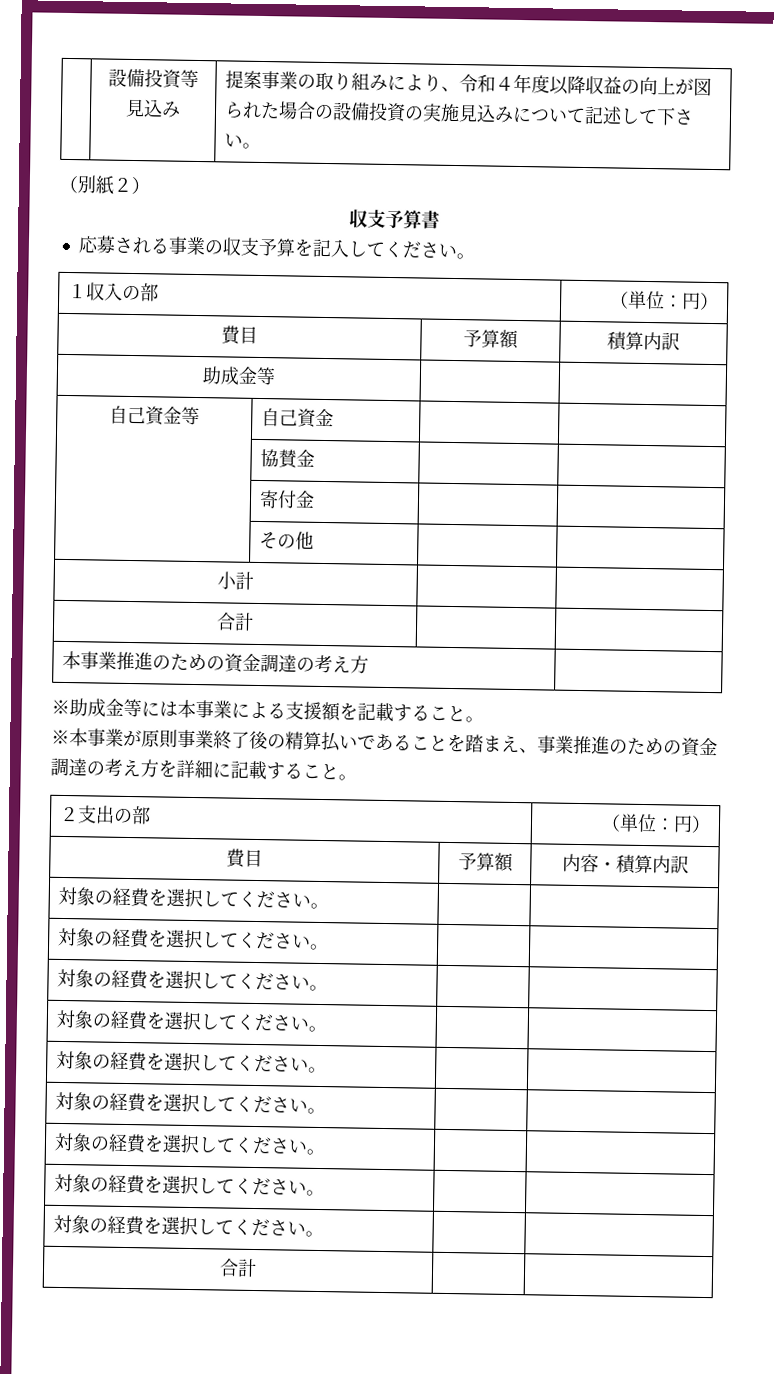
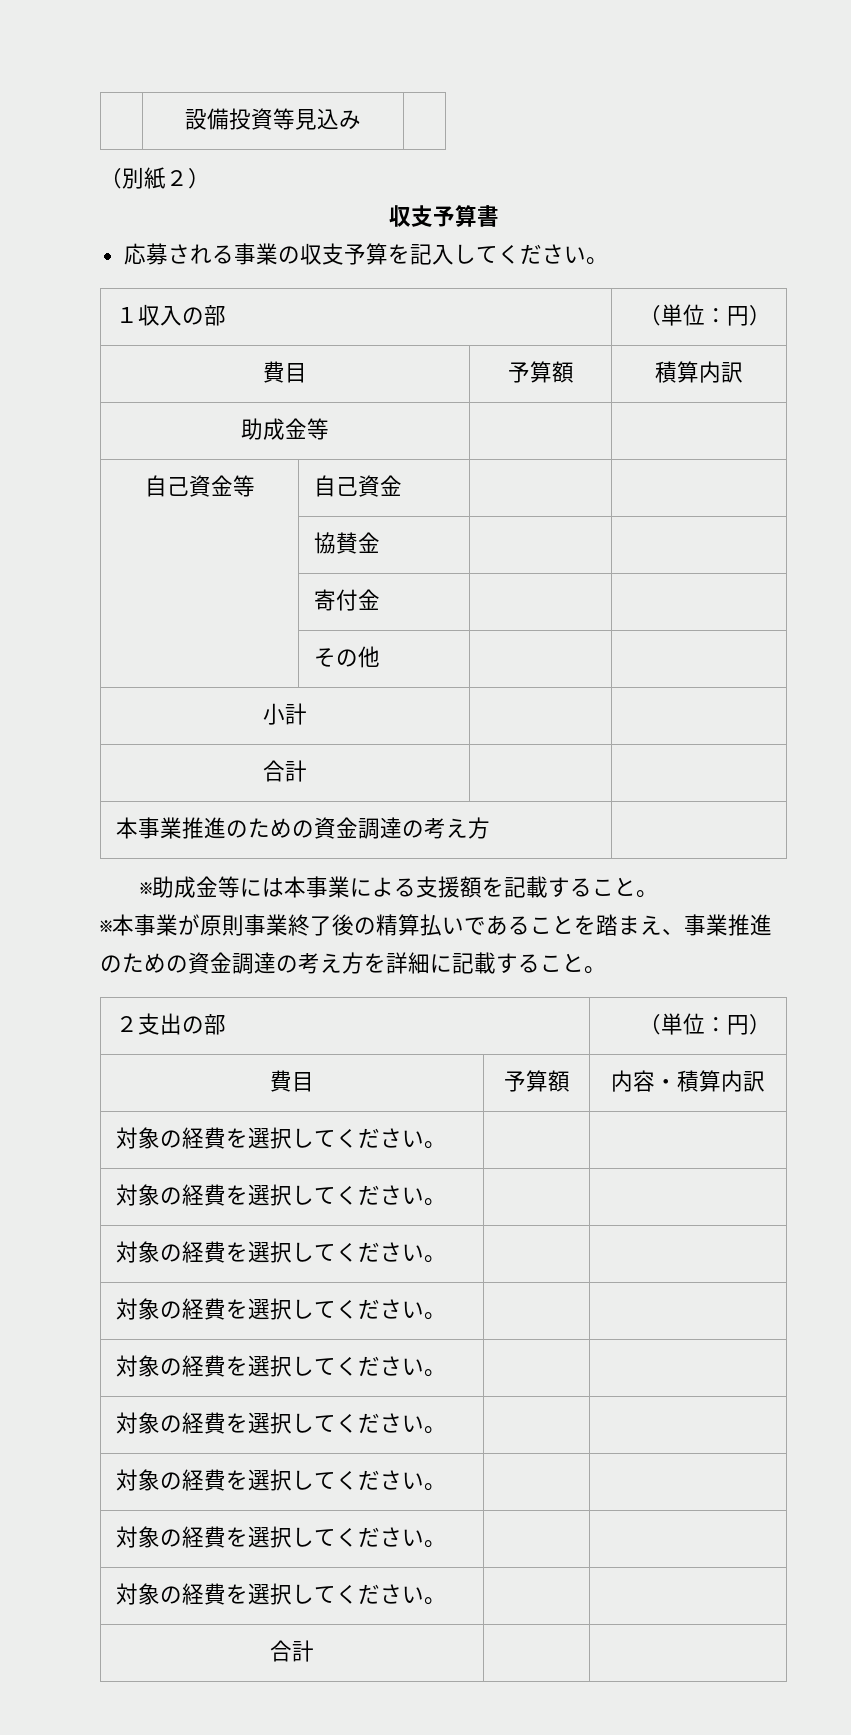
- | 設備投資等見込み | 提案事業の取り組みにより、令和４年度以降収益の向上が図られた場合の設備投資の実施見込みについて記述して下さい。
+ | 設備投資等見込み |

